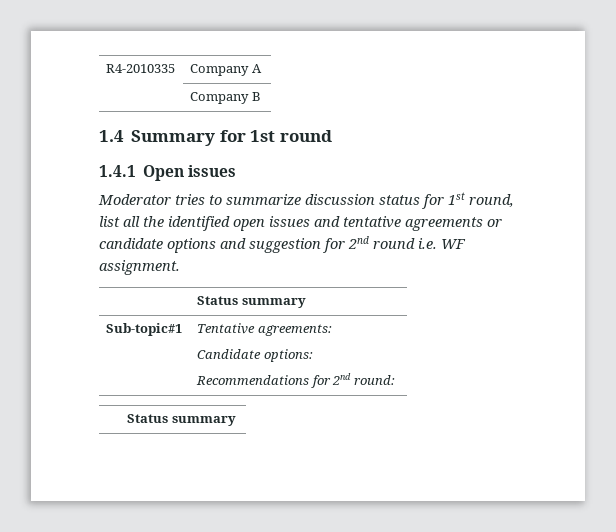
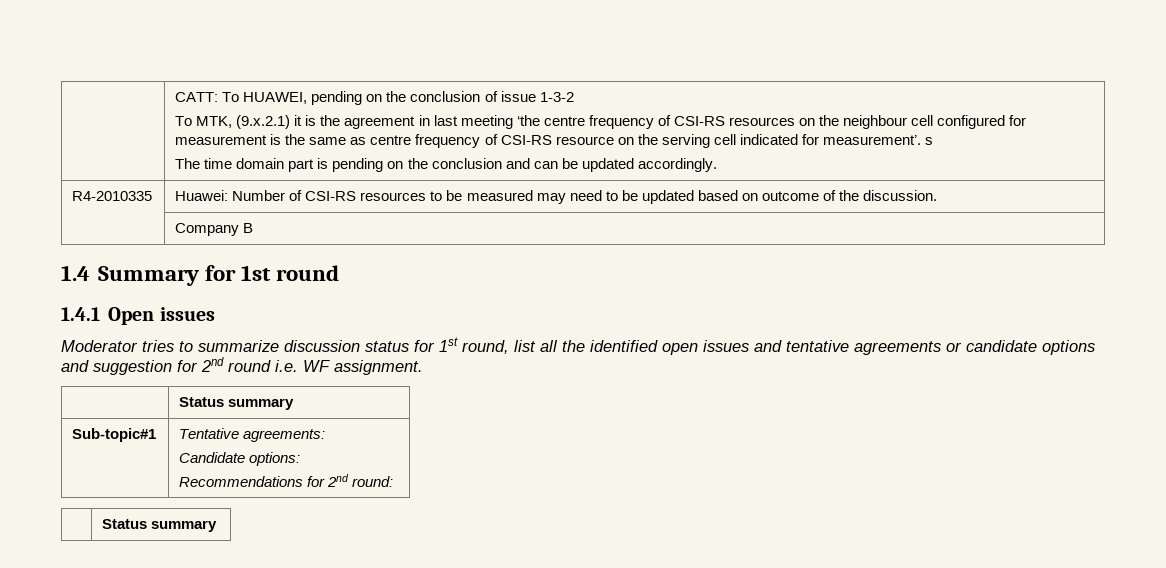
- R4-2010335 | Company A
+ CATT: To HUAWEI, pending on the conclusion of issue 1-3-2
+ To MTK, (9.x.2.1) it is the agreement in last meeting ‘the centre frequency of CSI-RS resources on the neighbour cell configured for measurement is the same as centre frequency of CSI-RS resource on the serving cell indicated for measurement’. s
+ The time domain part is pending on the conclusion and can be updated accordingly.
+ R4-2010335 | Huawei: Number of CSI-RS resources to be measured may need to be updated based on outcome of the discussion.

